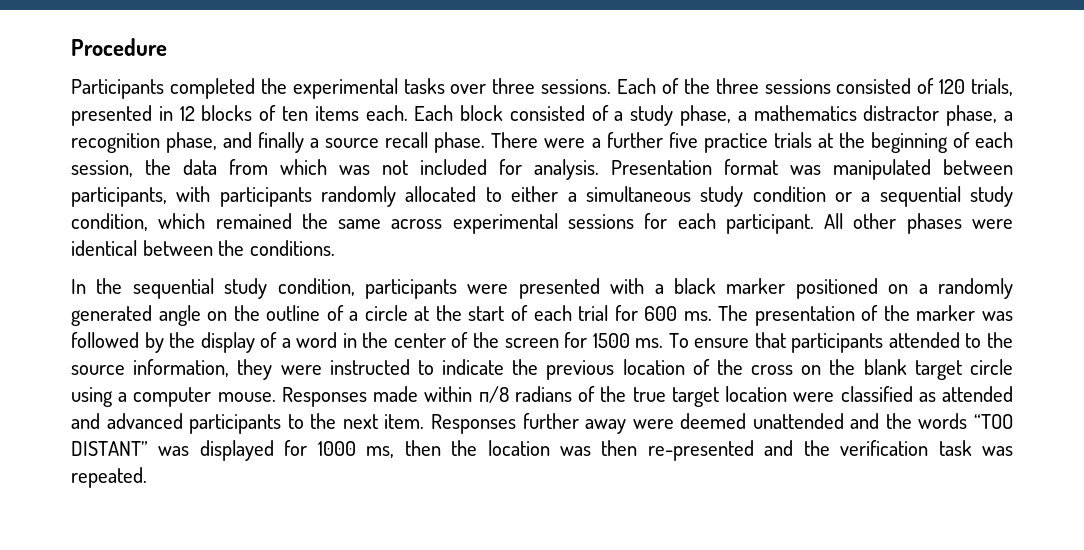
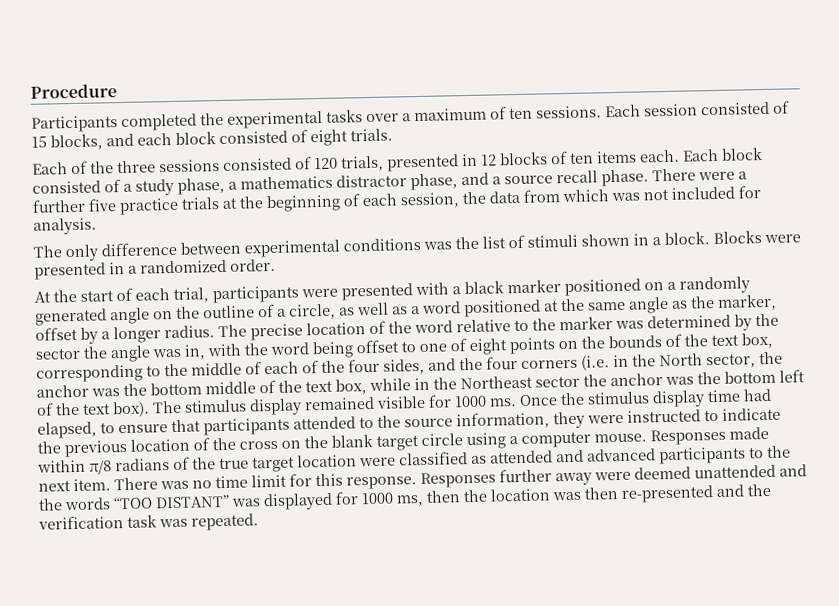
- Participants completed the experimental tasks over three sessions. Each of the three sessions consisted of 120 trials, presented in 12 blocks of ten items each.
+ Participants completed the experimental tasks over a maximum of ten sessions. Each session consisted of 15 blocks, and each block consisted of eight trials.
+ Each of the three sessions consisted of 120 trials, presented in 12 blocks of ten items each.
- Each block consisted of a study phase, a mathematics distractor phase, a recognition phase, and finally a source recall phase.
+ Each block consisted of a study phase, a mathematics distractor phase, and a source recall phase.
- There were a further five practice trials at the beginning of each session, the data from which was not included for analysis. Presentation format was manipulated between participants, with participants randomly allocated to either a simultaneous study condition or a sequential study condition, which remained the same across experimental sessions for each participant. All other phases were identical between the conditions.
- In the sequential study condition, participants were presented with a black marker positioned on a randomly generated angle on the outline of a circle at the start of each trial for 600 ms. The presentation of the marker was followed by the display of a word in the center of the screen for 1500 ms. To ensure that participants attended to the source information, they were instructed to indicate the previous location of the cross on the blank target circle using a computer mouse.
+ There were a further five practice trials at the beginning of each session, the data from which was not included for analysis.
+ The only difference between experimental conditions was the list of stimuli shown in a block. Blocks were presented in a randomized order.
+ At the start of each trial, participants were presented with a black marker positioned on a randomly generated angle on the outline of a circle, as well as a word positioned at the same angle as the marker, offset by a longer radius. The precise location of the word relative to the marker was determined by the sector the angle was in, with the word being offset to one of eight points on the bounds of the text box, corresponding to the middle of each of the four sides, and the four corners (i.e. in the North sector, the anchor was the bottom middle of the text box, while in the Northeast sector the anchor was the bottom left of the text box). The stimulus display remained visible for 1000 ms. Once the stimulus display time had elapsed, to ensure that participants attended to the source information, they were instructed to indicate the previous location of the cross on the blank target circle using a computer mouse.
+ There was no time limit for this response.

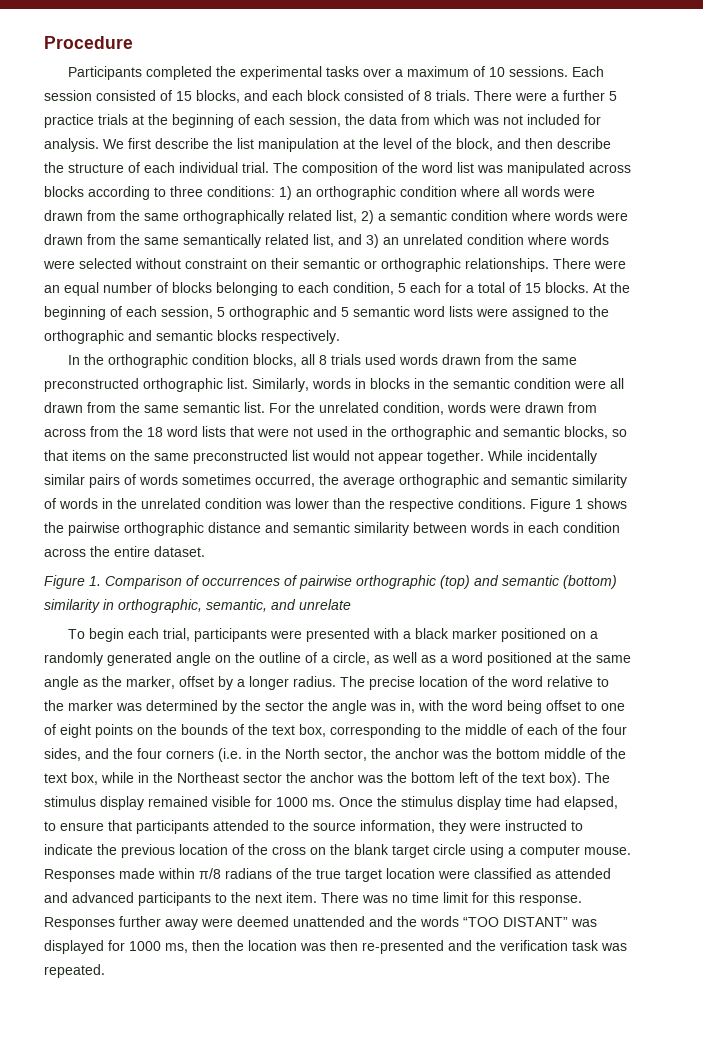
- Participants completed the experimental tasks over a maximum of ten sessions.
+ Participants completed the experimental tasks over a maximum of 10 sessions.
- Each session consisted of 15 blocks, and each block consisted of eight trials.
- Each of the three sessions consisted of 120 trials, presented in 12 blocks of ten items each. Each block consisted of a study phase, a mathematics distractor phase, and a source recall phase.
+ Each session consisted of 15 blocks, and each block consisted of 8 trials.
- There were a further five practice trials at the beginning of each session, the data from which was not included for analysis.
- The only difference between experimental conditions was the list of stimuli shown in a block. Blocks were presented in a randomized order.
- At the start of each trial, participants were presented with a black marker positioned on a randomly generated angle on the outline of a circle, as well as a word positioned at the same angle as the marker, offset by a longer radius.
+ There were a further 5 practice trials at the beginning of each session, the data from which was not included for analysis. We first describe the list manipulation at the level of the block, and then describe the structure of each individual trial. The composition of the word list was manipulated across blocks according to three conditions: 1) an orthographic condition where all words were drawn from the same orthographically related list, 2) a semantic condition where words were drawn from the same semantically related list, and 3) an unrelated condition where words were selected without constraint on their semantic or orthographic relationships. There were an equal number of blocks belonging to each condition, 5 each for a total of 15 blocks. At the beginning of each session, 5 orthographic and 5 semantic word lists were assigned to the orthographic and semantic blocks respectively.
+ In the orthographic condition blocks, all 8 trials used words drawn from the same preconstructed orthographic list. Similarly, words in blocks in the semantic condition were all drawn from the same semantic list. For the unrelated condition, words were drawn from across from the 18 word lists that were not used in the orthographic and semantic blocks, so that items on the same preconstructed list would not appear together. While incidentally similar pairs of words sometimes occurred, the average orthographic and semantic similarity of words in the unrelated condition was lower than the respective conditions. Figure 1 shows the pairwise orthographic distance and semantic similarity between words in each condition across the entire dataset.
+ Figure 1. Comparison of occurrences of pairwise orthographic (top) and semantic (bottom) similarity in orthographic, semantic, and unrelate
+ To begin each trial, participants were presented with a black marker positioned on a randomly generated angle on the outline of a circle, as well as a word positioned at the same angle as the marker, offset by a longer radius.

